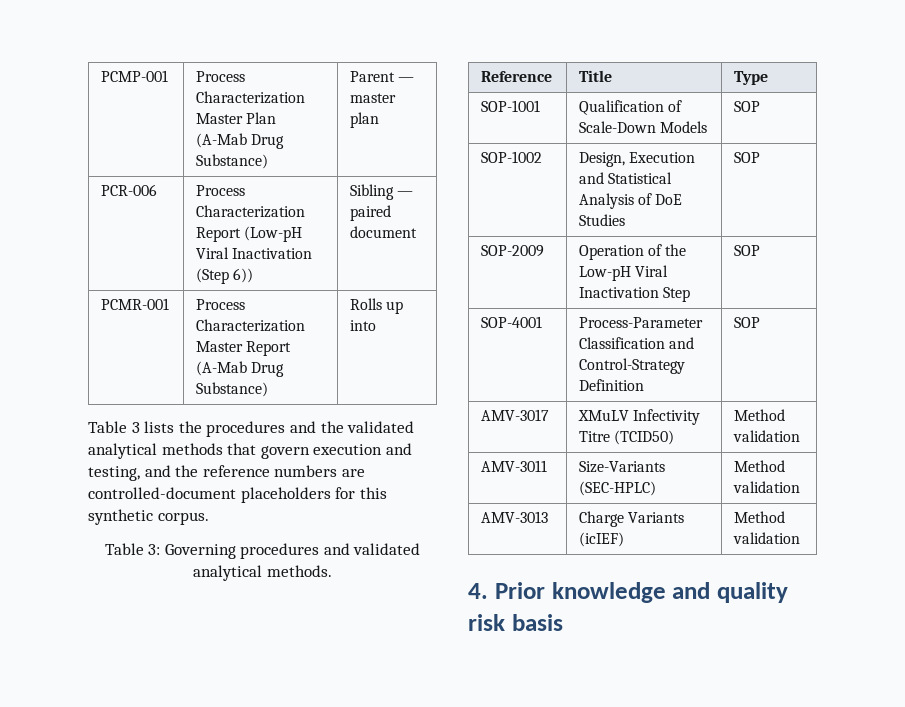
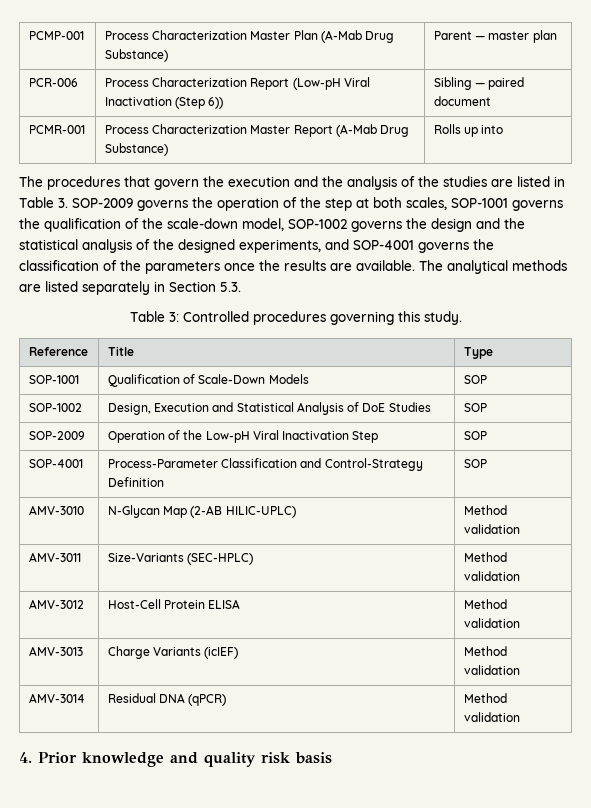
- Table 3 lists the procedures and the validated analytical methods that govern execution and testing, and the reference numbers are controlled-document placeholders for this synthetic corpus.
- Table 3: Governing procedures and validated analytical methods.
+ The procedures that govern the execution and the analysis of the studies are listed in Table 3. SOP-2009 governs the operation of the step at both scales, SOP-1001 governs the qualification of the scale-down model, SOP-1002 governs the design and the statistical analysis of the designed experiments, and SOP-4001 governs the classification of the parameters once the results are available. The analytical methods are listed separately in Section 5.3.
+ Table 3: Controlled procedures governing this study.
- AMV-3017 | XMuLV Infectivity Titre (TCID50) | Method validation
+ AMV-3010 | N-Glycan Map (2-AB HILIC-UPLC) | Method validation
+ AMV-3012 | Host-Cell Protein ELISA | Method validation
+ AMV-3014 | Residual DNA (qPCR) | Method validation

